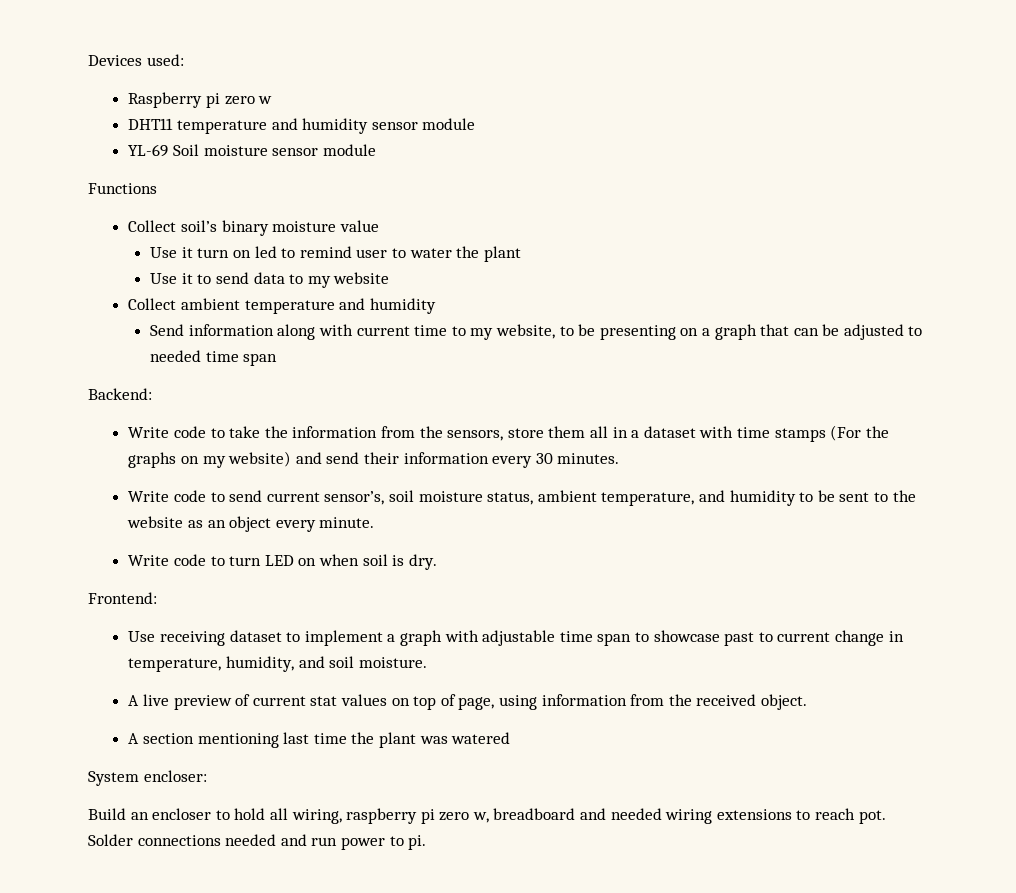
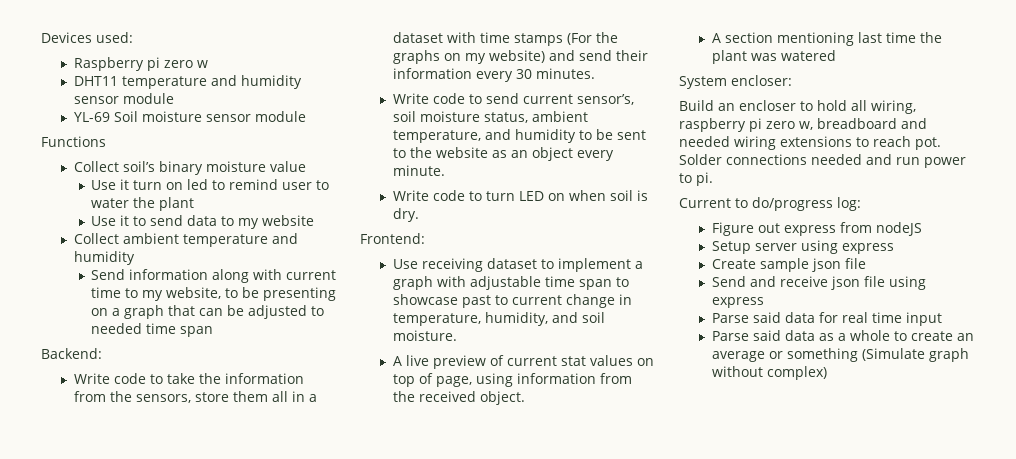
+ Current to do/progress log:
+ Figure out express from nodeJS
+ Setup server using express
+ Create sample json file
+ Send and receive json file using express
+ Parse said data for real time input
+ Parse said data as a whole to create an average or something (Simulate graph without complex)

